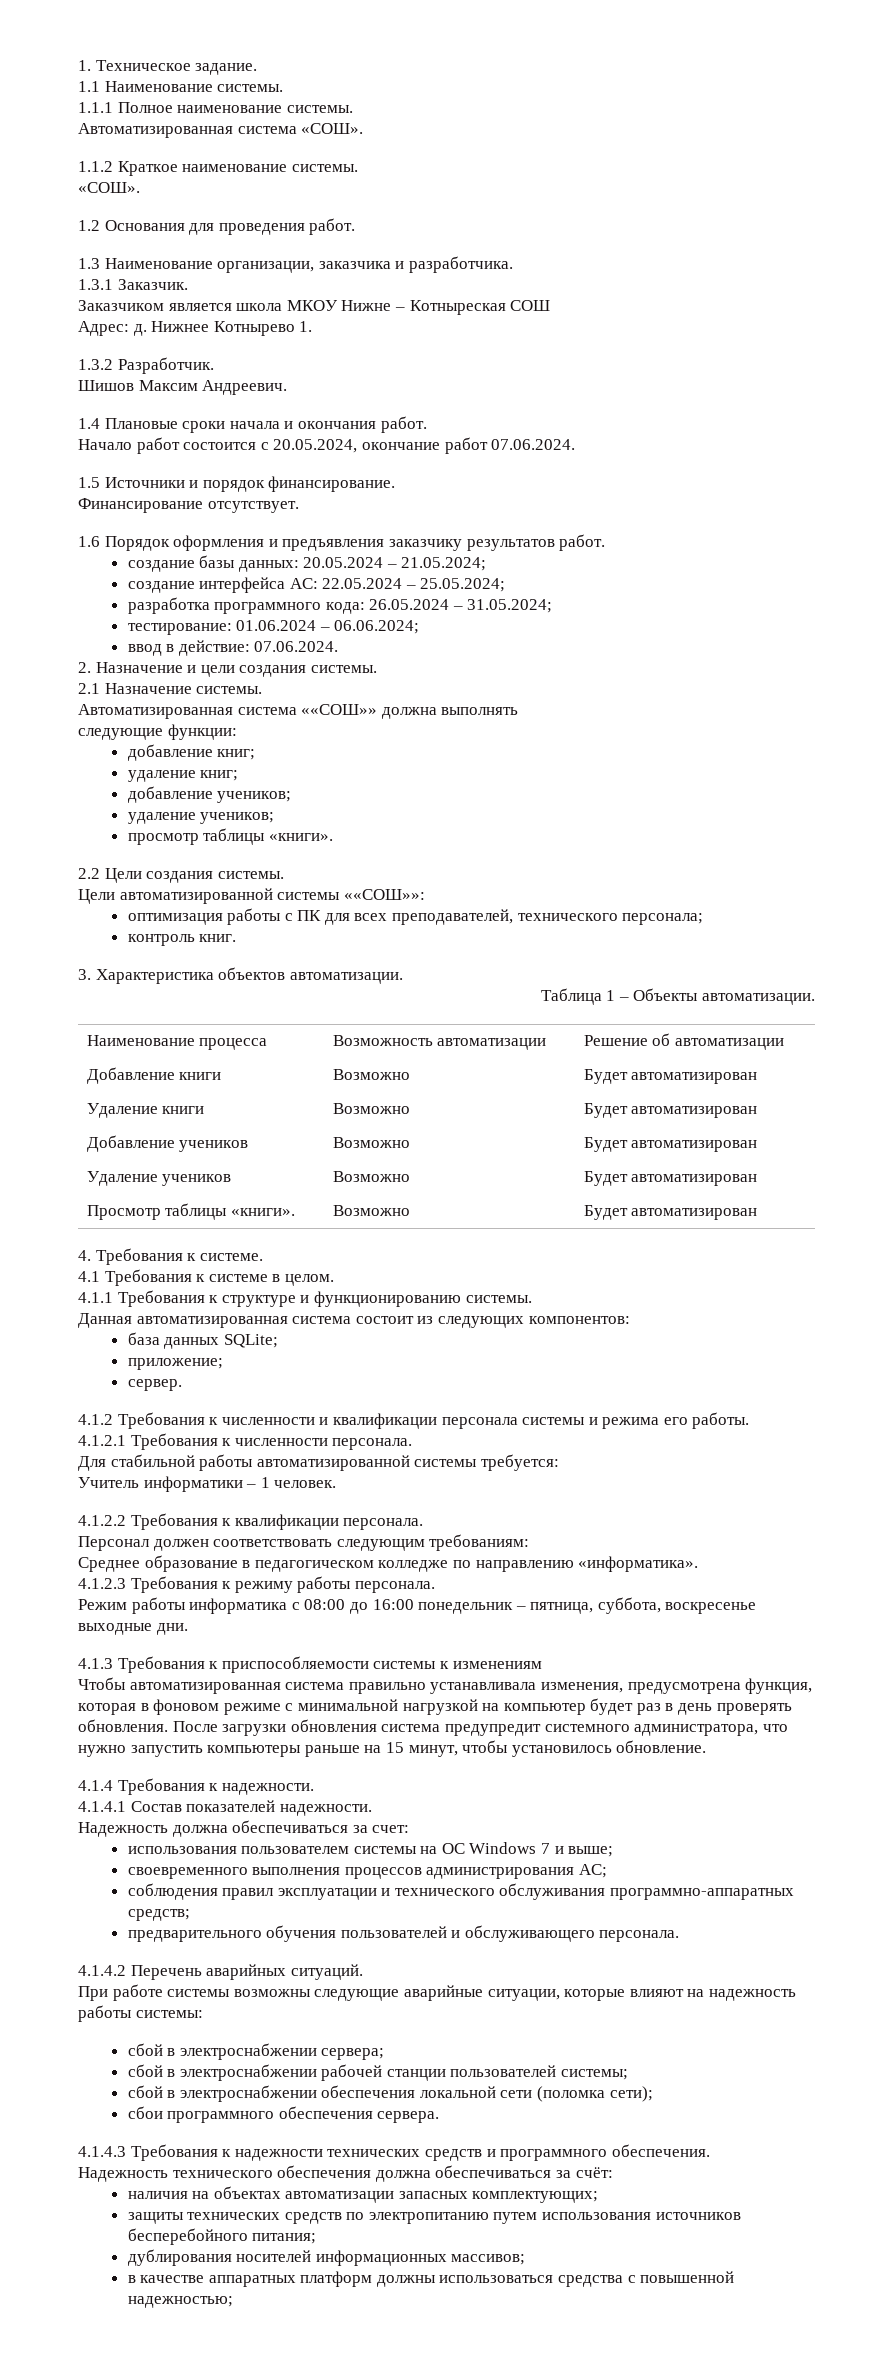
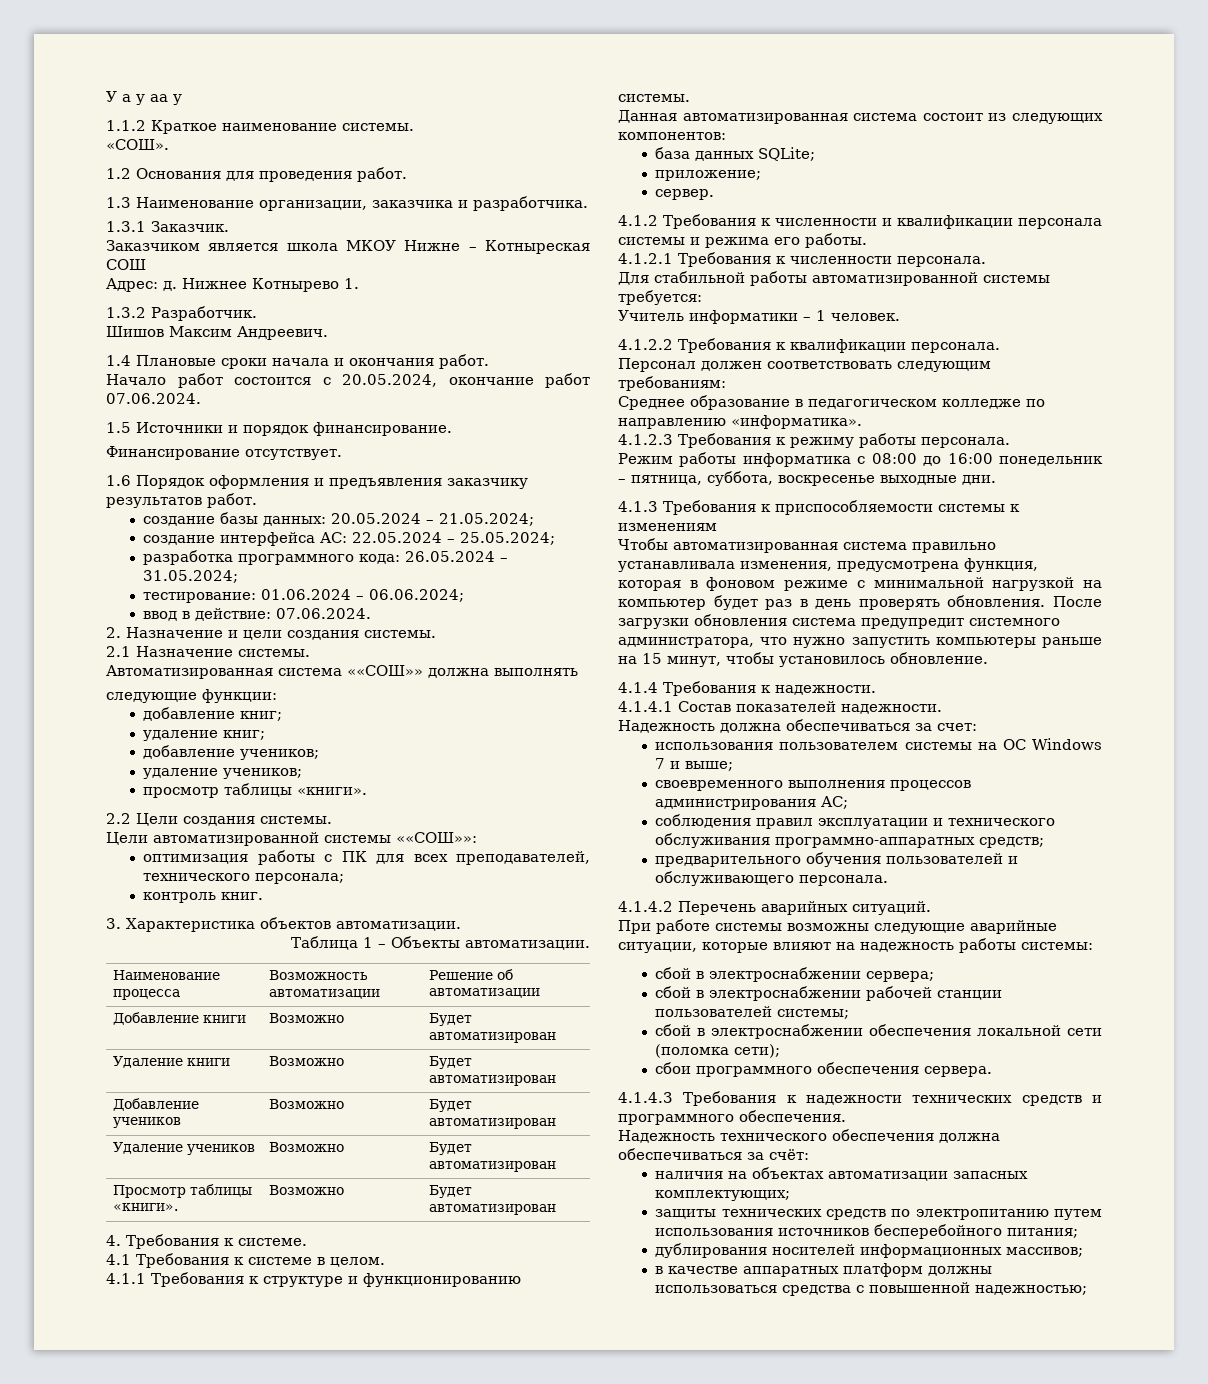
- 1. Техническое задание.
- 1.1 Наименование системы.
- 1.1.1 Полное наименование системы.
- Автоматизированная система «СОШ».
+ У а у аа у

